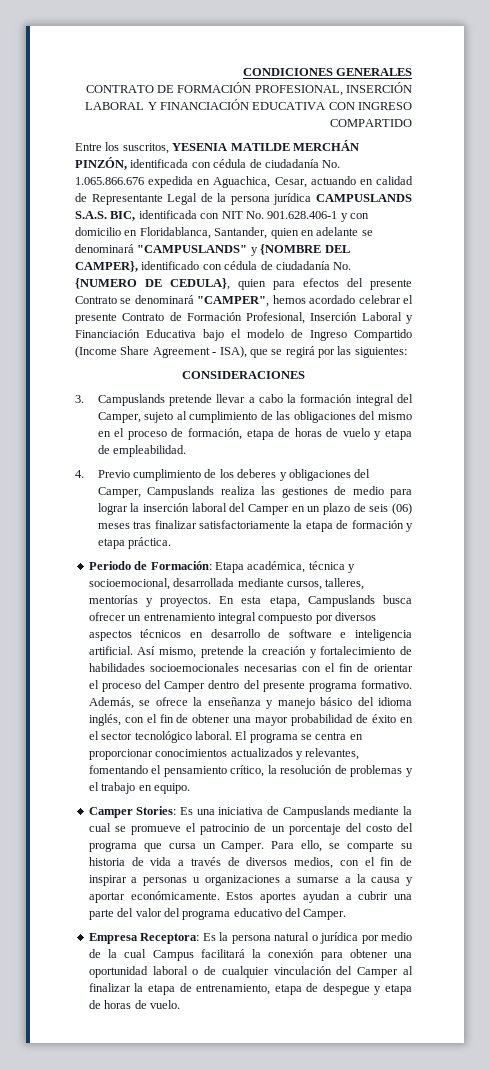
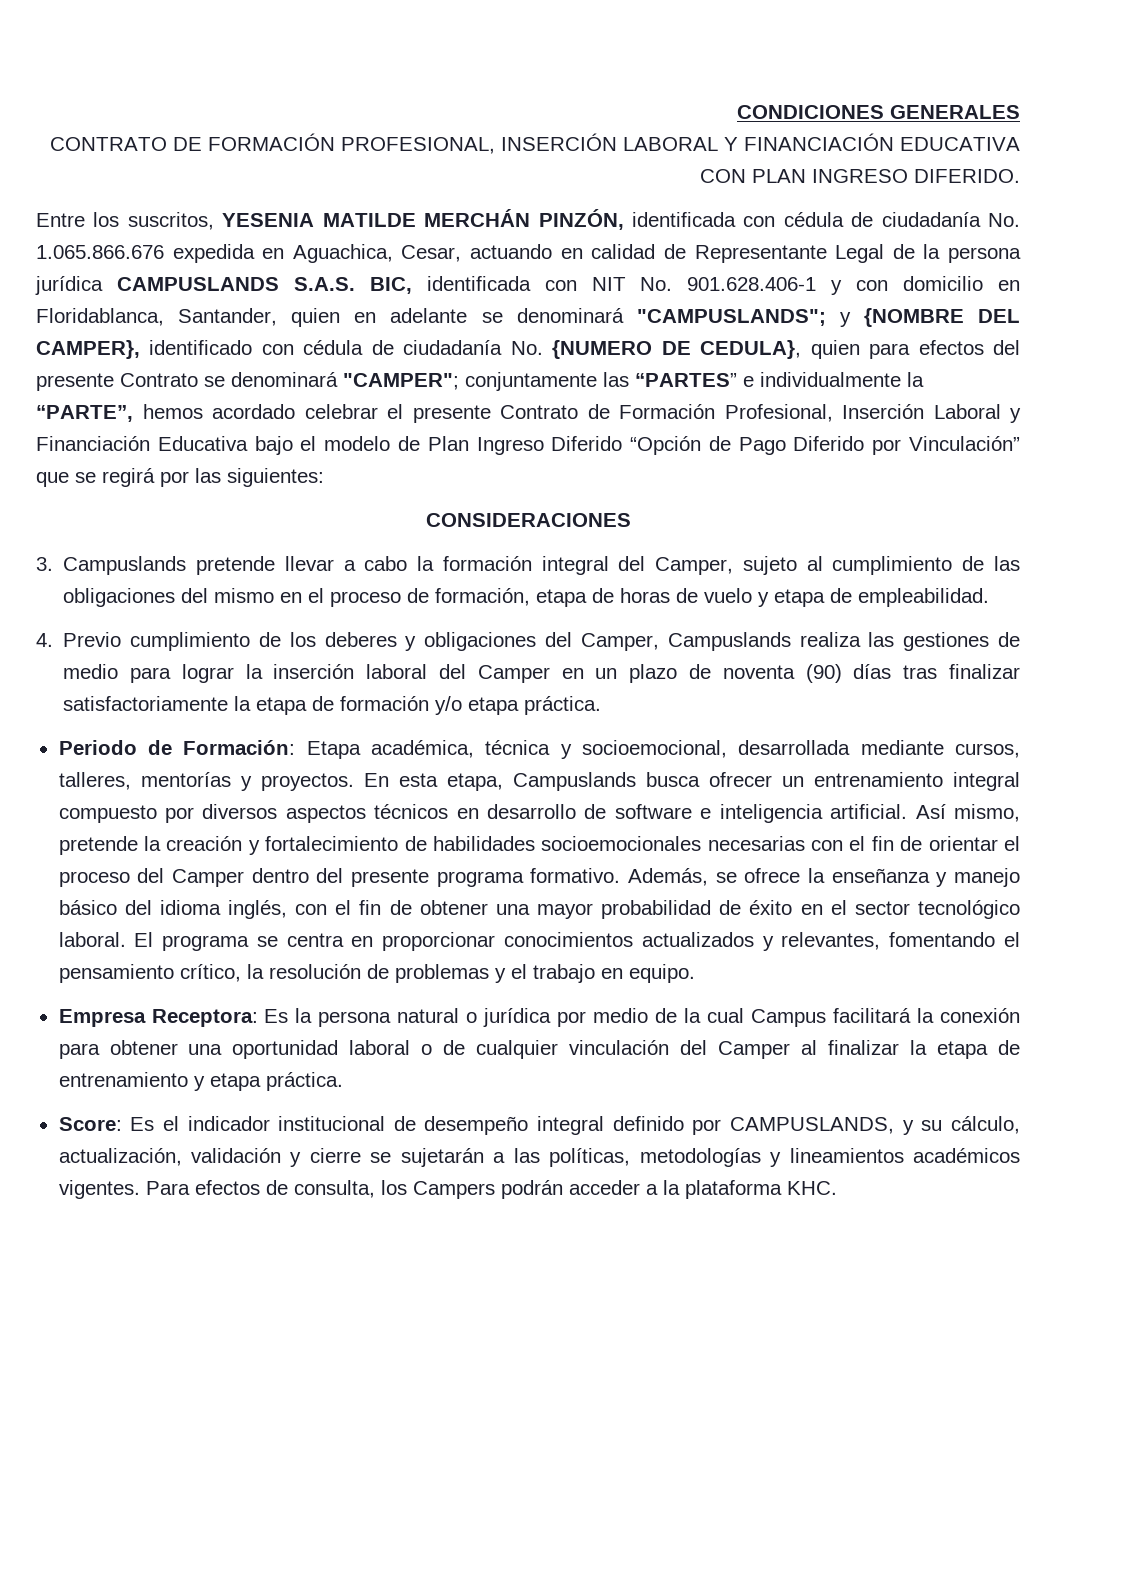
- CONTRATO DE FORMACIÓN PROFESIONAL, INSERCIÓN LABORAL Y FINANCIACIÓN EDUCATIVA CON INGRESO COMPARTIDO
+ CONTRATO DE FORMACIÓN PROFESIONAL, INSERCIÓN LABORAL Y FINANCIACIÓN EDUCATIVA CON PLAN INGRESO DIFERIDO.
- Entre los suscritos, YESENIA MATILDE MERCHÁN PINZÓN, identificada con cédula de ciudadanía No. 1.065.866.676 expedida en Aguachica, Cesar, actuando en calidad de Representante Legal de la persona jurídica CAMPUSLANDS S.A.S. BIC, identificada con NIT No. 901.628.406-1 y con domicilio en Floridablanca, Santander, quien en adelante se denominará "CAMPUSLANDS" y {NOMBRE DEL CAMPER}, identificado con cédula de ciudadanía No. {NUMERO DE CEDULA}, quien para efectos del presente Contrato se denominará "CAMPER", hemos acordado celebrar el presente Contrato de Formación Profesional, Inserción Laboral y Financiación Educativa bajo el modelo de Ingreso Compartido (Income Share Agreement - ISA), que se regirá por las siguientes:
+ Entre los suscritos, YESENIA MATILDE MERCHÁN PINZÓN, identificada con cédula de ciudadanía No. 1.065.866.676 expedida en Aguachica, Cesar, actuando en calidad de Representante Legal de la persona jurídica CAMPUSLANDS S.A.S. BIC, identificada con NIT No. 901.628.406-1 y con domicilio en Floridablanca, Santander, quien en adelante se denominará "CAMPUSLANDS"; y {NOMBRE DEL CAMPER}, identificado con cédula de ciudadanía No. {NUMERO DE CEDULA}, quien para efectos del presente Contrato se denominará "CAMPER"; conjuntamente las “PARTES” e individualmente la “PARTE”, hemos acordado celebrar el presente Contrato de Formación Profesional, Inserción Laboral y Financiación Educativa bajo el modelo de Plan Ingreso Diferido “Opción de Pago Diferido por Vinculación” que se regirá por las siguientes:
- 4. Previo cumplimiento de los deberes y obligaciones del Camper, Campuslands realiza las gestiones de medio para lograr la inserción laboral del Camper en un plazo de seis (06) meses tras finalizar satisfactoriamente la etapa de formación y etapa práctica.
+ 4. Previo cumplimiento de los deberes y obligaciones del Camper, Campuslands realiza las gestiones de medio para lograr la inserción laboral del Camper en un plazo de noventa (90) días tras finalizar satisfactoriamente la etapa de formación y/o etapa práctica.
- Camper Stories: Es una iniciativa de Campuslands mediante la cual se promueve el patrocinio de un porcentaje del costo del programa que cursa un Camper. Para ello, se comparte su historia de vida a través de diversos medios, con el fin de inspirar a personas u organizaciones a sumarse a la causa y aportar económicamente. Estos aportes ayudan a cubrir una parte del valor del programa educativo del Camper.
- Empresa Receptora: Es la persona natural o jurídica por medio de la cual Campus facilitará la conexión para obtener una oportunidad laboral o de cualquier vinculación del Camper al finalizar la etapa de entrenamiento, etapa de despegue y etapa de horas de vuelo.
+ Empresa Receptora: Es la persona natural o jurídica por medio de la cual Campus facilitará la conexión para obtener una oportunidad laboral o de cualquier vinculación del Camper al finalizar la etapa de entrenamiento y etapa práctica.
+ Score: Es el indicador institucional de desempeño integral definido por CAMPUSLANDS, y su cálculo, actualización, validación y cierre se sujetarán a las políticas, metodologías y lineamientos académicos vigentes. Para efectos de consulta, los Campers podrán acceder a la plataforma KHC.

